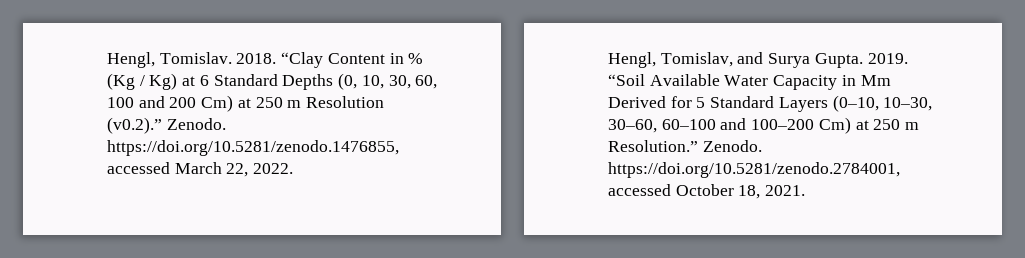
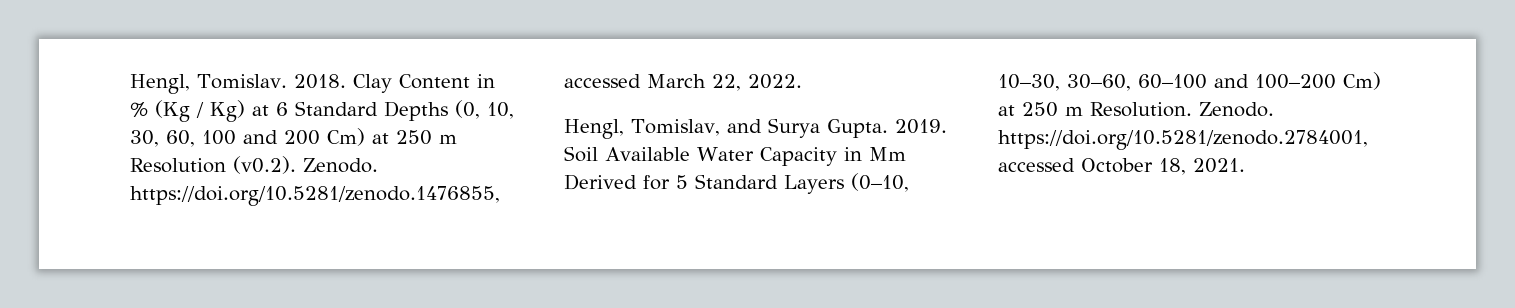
- “Clay Content in % (Kg / Kg) at 6 Standard Depths (0, 10, 30, 60, 100 and 200 Cm) at 250 m Resolution (v0.2).” Zenodo. https://doi.org/10.5281/zenodo.1476855, accessed March 22, 2022.
+ Clay Content in % (Kg / Kg) at 6 Standard Depths (0, 10, 30, 60, 100 and 200 Cm) at 250 m Resolution (v0.2). Zenodo. https://doi.org/10.5281/zenodo.1476855, accessed March 22, 2022.
- “Soil Available Water Capacity in Mm Derived for 5 Standard Layers (0–10, 10–30, 30–60, 60–100 and 100–200 Cm) at 250 m Resolution.”
+ Soil Available Water Capacity in Mm Derived for 5 Standard Layers (0–10, 10–30, 30–60, 60–100 and 100–200 Cm) at 250 m Resolution.

